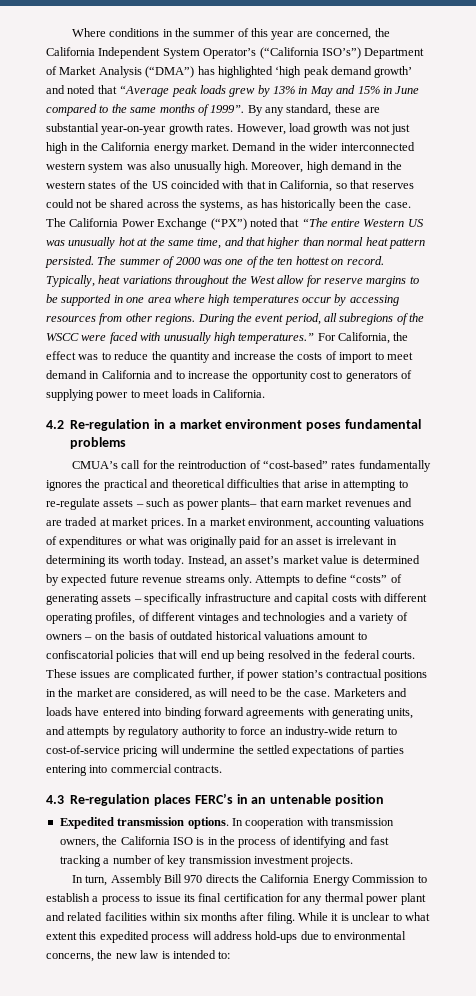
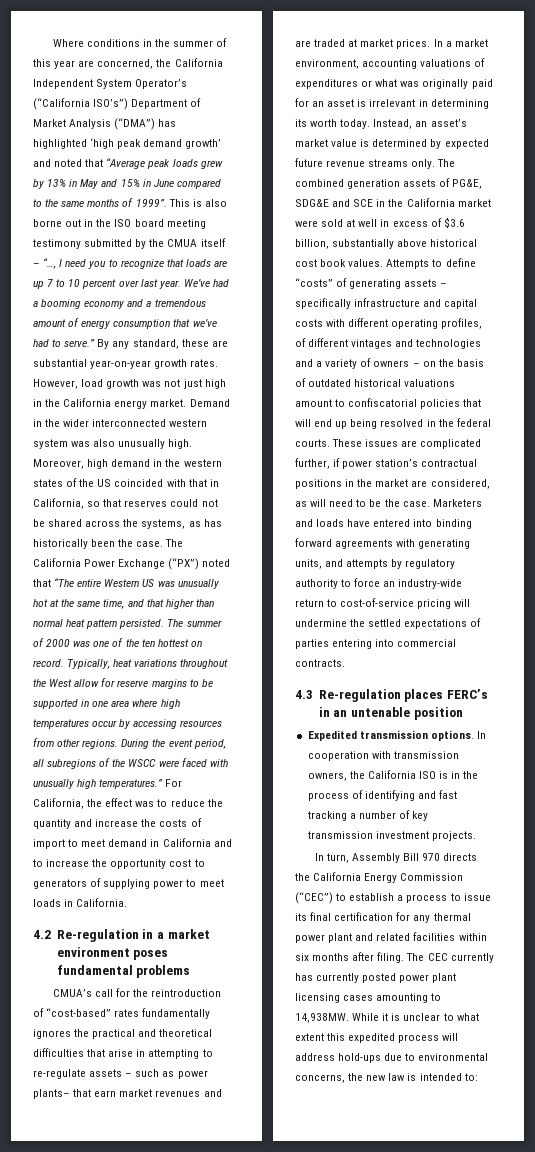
+ This is also borne out in the ISO board meeting testimony submitted by the CMUA itself – “…, I need you to recognize that loads are up 7 to 10 percent over last year. We’ve had a booming economy and a tremendous amount of energy consumption that we’ve had to serve.”
+ The combined generation assets of PG&E, SDG&E and SCE in the California market were sold at well in excess of $3.6 billion, substantially above historical cost book values.
- In turn, Assembly Bill 970 directs the California Energy Commission to establish a process to issue its final certification for any thermal power plant and related facilities within six months after filing.
+ In turn, Assembly Bill 970 directs the California Energy Commission (“CEC”) to establish a process to issue its final certification for any thermal power plant and related facilities within six months after filing.
+ The CEC currently has currently posted power plant licensing cases amounting to 14,938MW.

